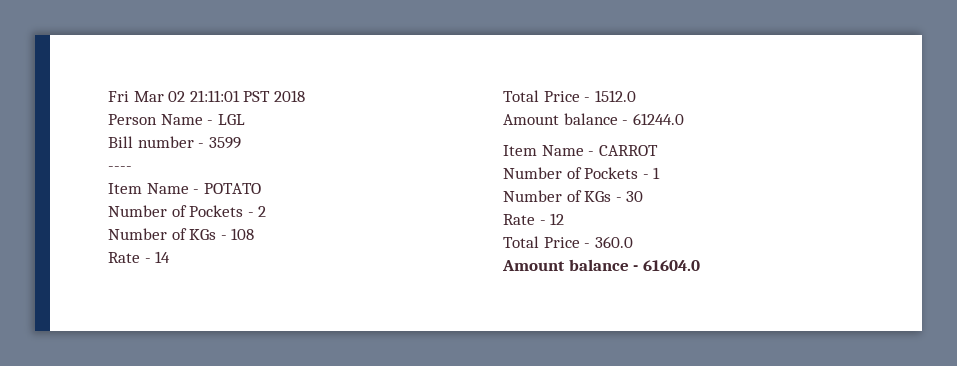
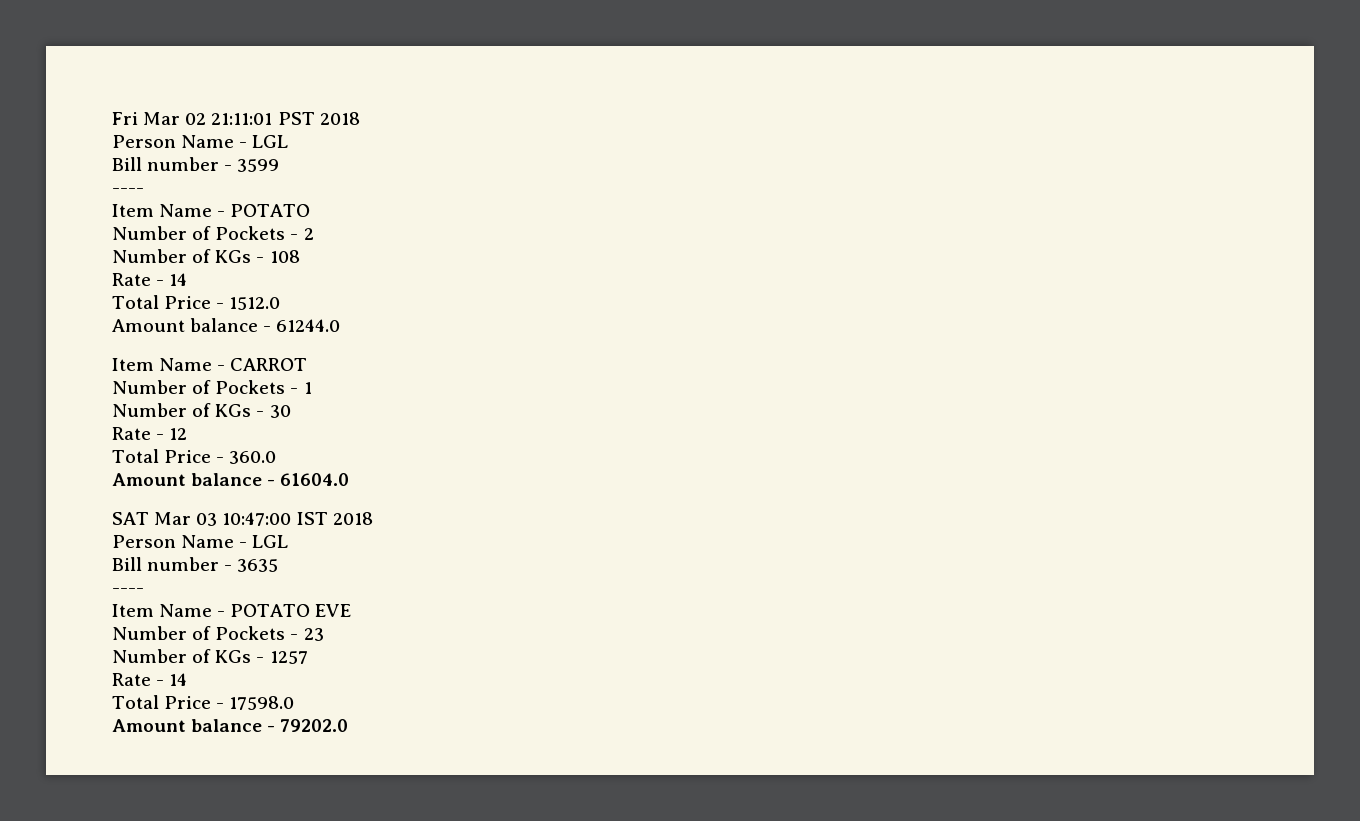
+ SAT Mar 03 10:47:00 IST 2018
+ Person Name - LGL
+ Bill number - 3635
+ ----
+ Item Name - POTATO EVE
+ Number of Pockets - 23
+ Number of KGs - 1257
+ Rate - 14
+ Total Price - 17598.0
+ Amount balance - 79202.0

